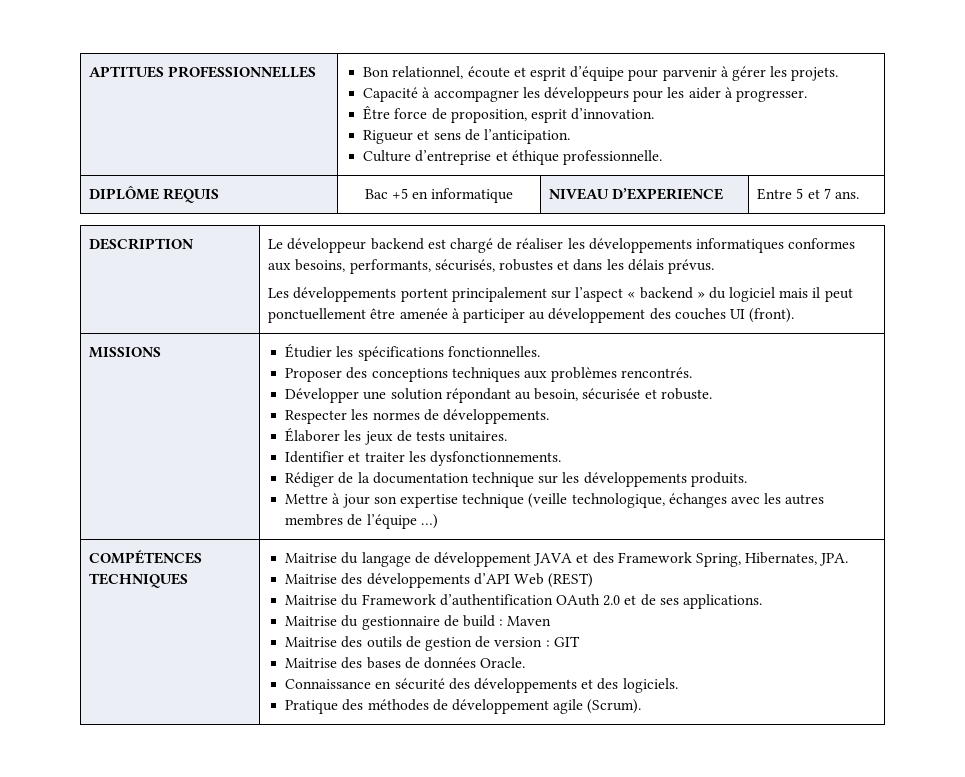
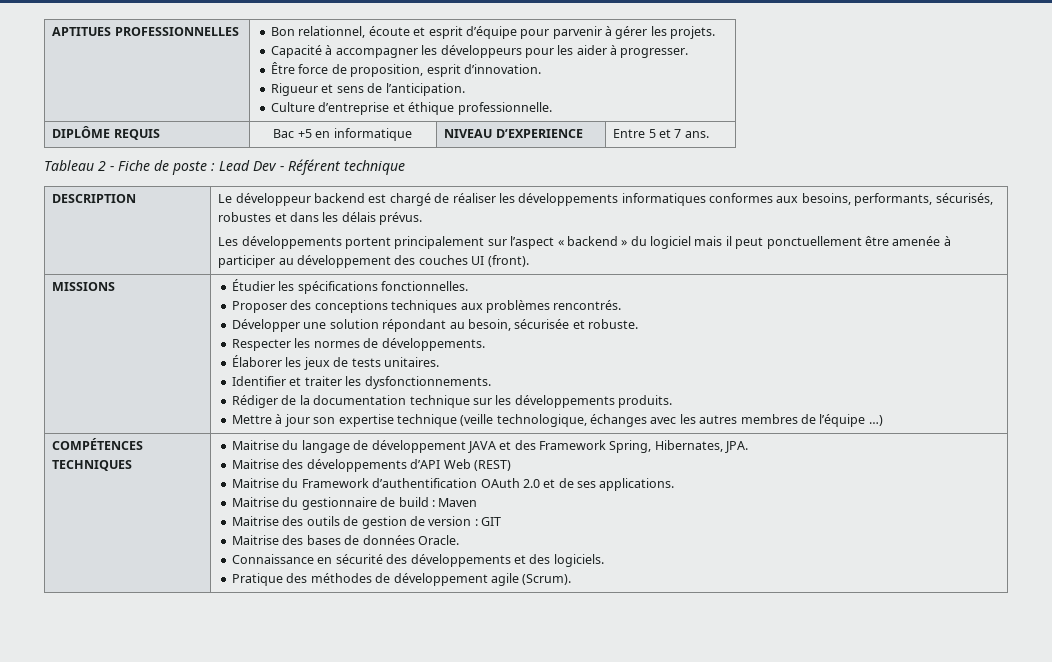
+ Tableau 2 - Fiche de poste : Lead Dev - Référent technique

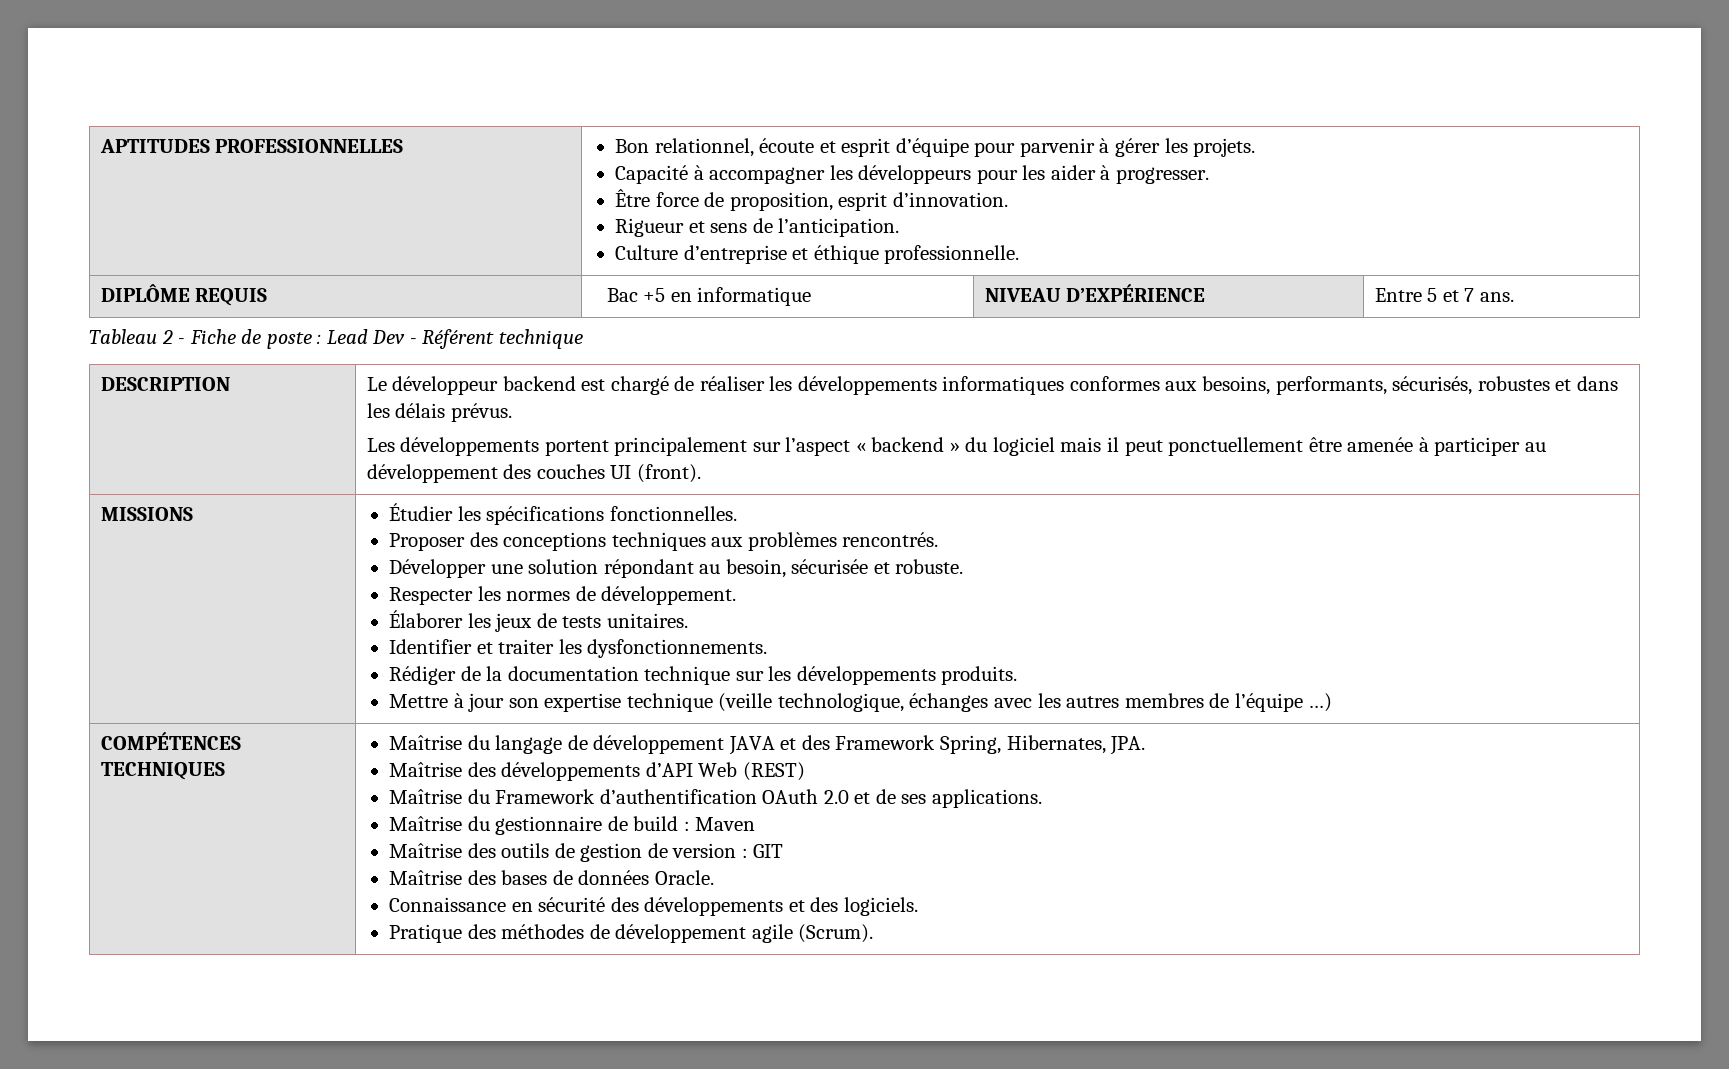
- APTITUES PROFESSIONNELLES | Bon relationnel, écoute et esprit d’équipe pour parvenir à gérer les projets.
+ APTITUDES PROFESSIONNELLES | Bon relationnel, écoute et esprit d’équipe pour parvenir à gérer les projets.
- DIPLÔME REQUIS | Bac +5 en informatique | NIVEAU D’EXPERIENCE | Entre 5 et 7 ans.
+ DIPLÔME REQUIS | Bac +5 en informatique | NIVEAU D’EXPÉRIENCE | Entre 5 et 7 ans.
- Respecter les normes de développements.
+ Respecter les normes de développement.
- Maitrise du langage de développement JAVA et des Framework Spring, Hibernates, JPA.
+ Maîtrise du langage de développement JAVA et des Framework Spring, Hibernates, JPA.
- Maitrise des développements d’API Web (REST)
+ Maîtrise des développements d’API Web (REST)
- Maitrise du Framework d’authentification OAuth 2.0 et de ses applications.
+ Maîtrise du Framework d’authentification OAuth 2.0 et de ses applications.
- Maitrise du gestionnaire de build : Maven
+ Maîtrise du gestionnaire de build : Maven
- Maitrise des outils de gestion de version : GIT
+ Maîtrise des outils de gestion de version : GIT
- Maitrise des bases de données Oracle.
+ Maîtrise des bases de données Oracle.

